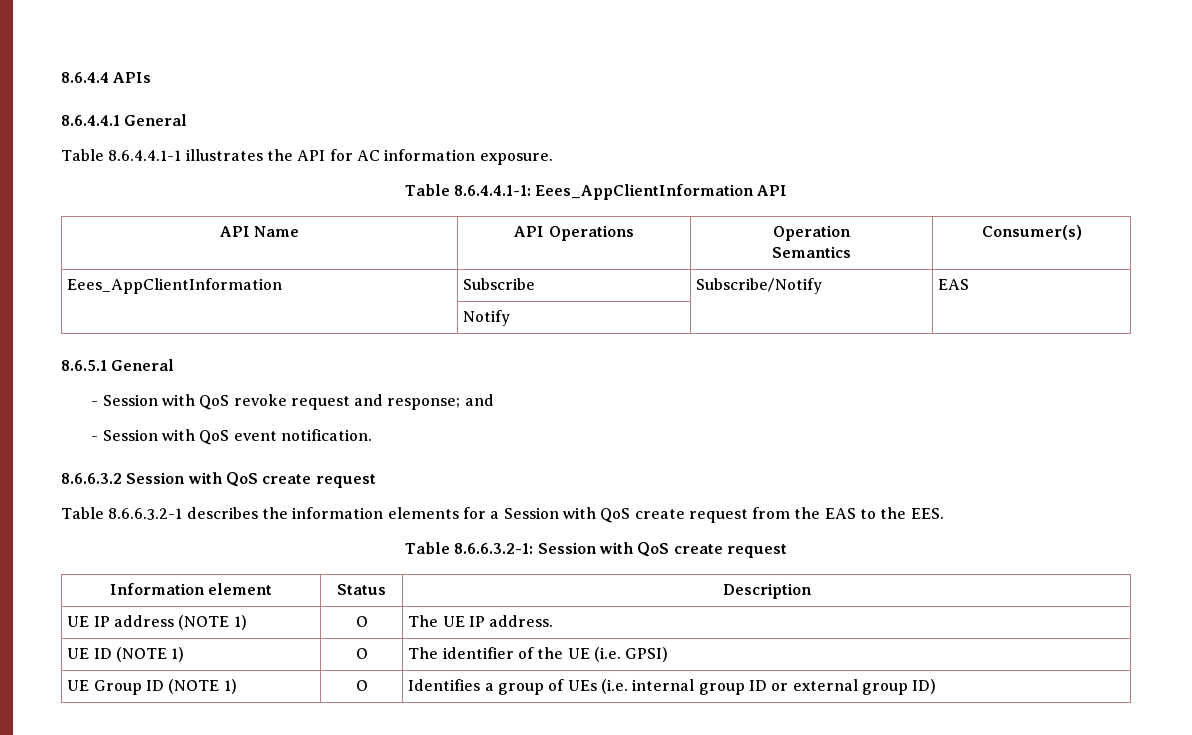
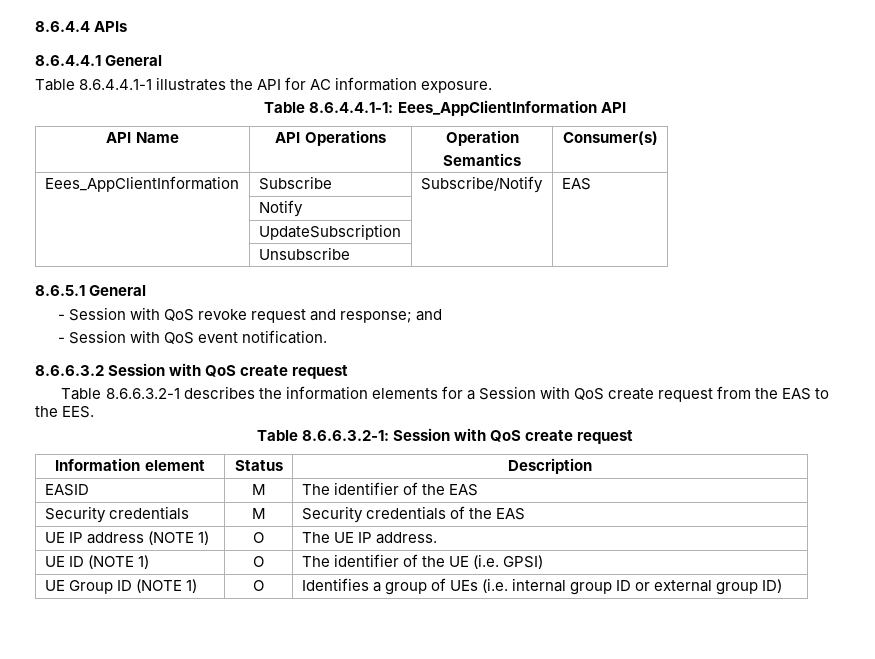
+ | UpdateSubscription | |
+ | Unsubscribe | |
+ EASID | M | The identifier of the EAS
+ Security credentials | M | Security credentials of the EAS

